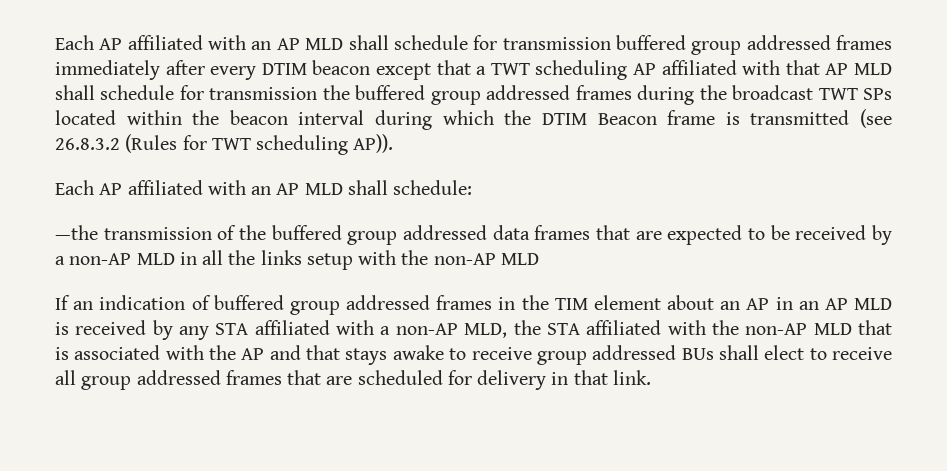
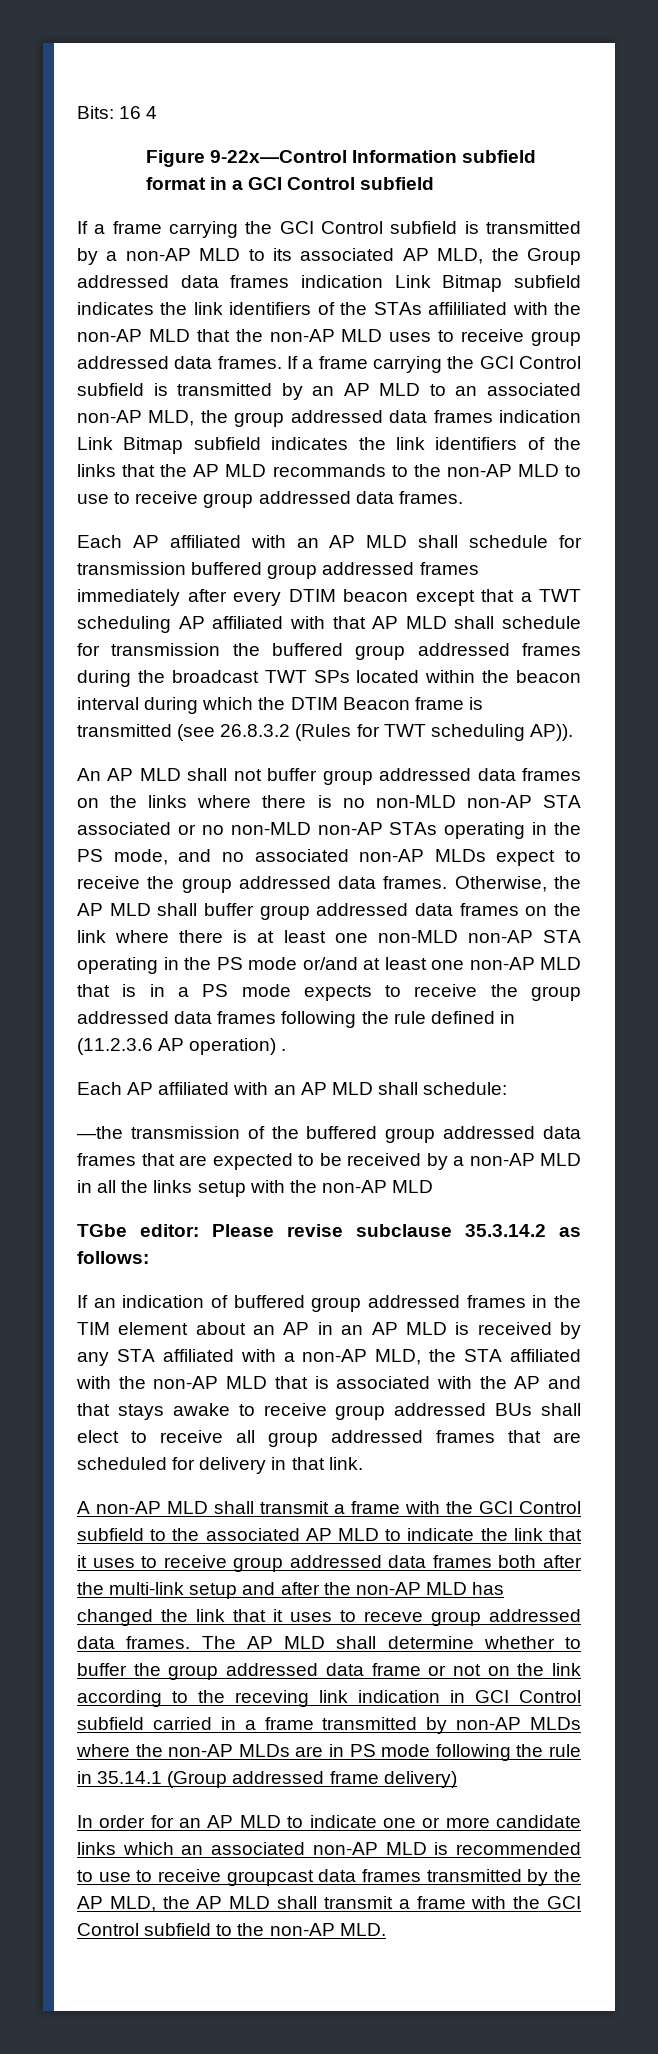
+ Bits: 16 4
+ Figure 9-22x—Control Information subfield format in a GCI Control subfield
+ If a frame carrying the GCI Control subfield is transmitted by a non-AP MLD to its associated AP MLD, the Group addressed data frames indication Link Bitmap subfield indicates the link identifiers of the STAs affililiated with the non-AP MLD that the non-AP MLD uses to receive group addressed data frames. If a frame carrying the GCI Control subfield is transmitted by an AP MLD to an associated non-AP MLD, the group addressed data frames indication Link Bitmap subfield indicates the link identifiers of the links that the AP MLD recommands to the non-AP MLD to use to receive group addressed data frames.
+ An AP MLD shall not buffer group addressed data frames on the links where there is no non-MLD non-AP STA associated or no non-MLD non-AP STAs operating in the PS mode, and no associated non-AP MLDs expect to receive the group addressed data frames. Otherwise, the AP MLD shall buffer group addressed data frames on the link where there is at least one non-MLD non-AP STA operating in the PS mode or/and at least one non-AP MLD that is in a PS mode expects to receive the group addressed data frames following the rule defined in (11.2.3.6 AP operation) .
+ TGbe editor: Please revise subclause 35.3.14.2 as follows:
+ A non-AP MLD shall transmit a frame with the GCI Control subfield to the associated AP MLD to indicate the link that it uses to receive group addressed data frames both after the multi-link setup and after the non-AP MLD has changed the link that it uses to receve group addressed data frames. The AP MLD shall determine whether to buffer the group addressed data frame or not on the link according to the receving link indication in GCI Control subfield carried in a frame transmitted by non-AP MLDs where the non-AP MLDs are in PS mode following the rule in 35.14.1 (Group addressed frame delivery)
+ In order for an AP MLD to indicate one or more candidate links which an associated non-AP MLD is recommended to use to receive groupcast data frames transmitted by the AP MLD, the AP MLD shall transmit a frame with the GCI Control subfield to the non-AP MLD.

